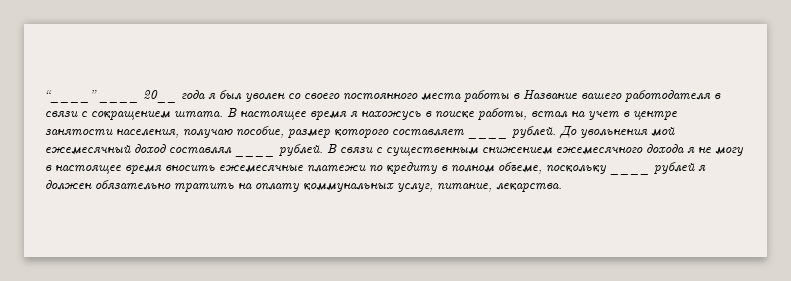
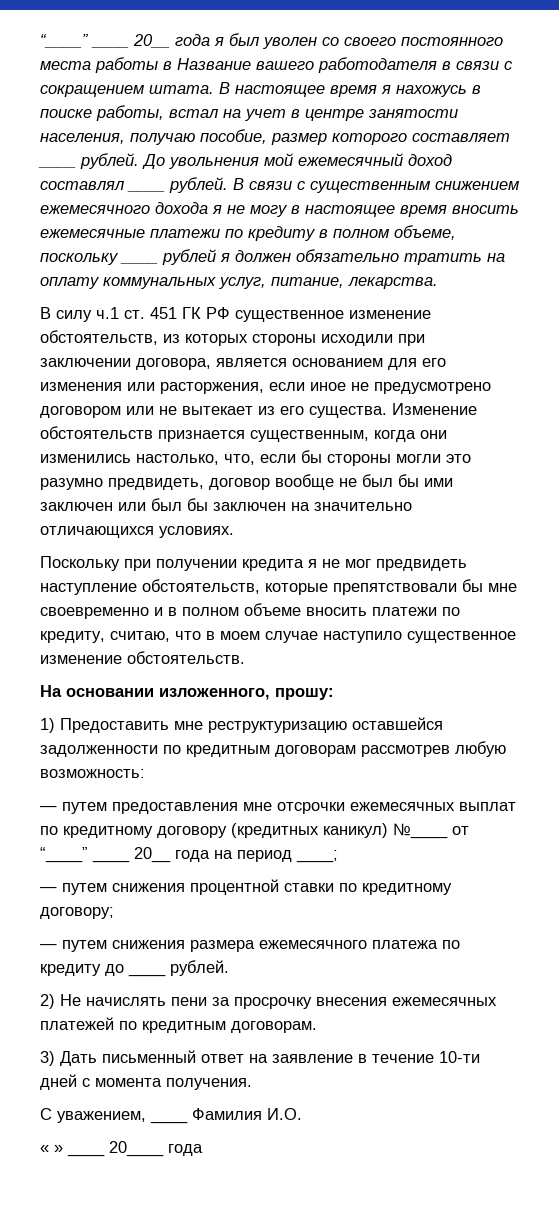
+ В силу ч.1 ст. 451 ГК РФ существенное изменение обстоятельств, из которых стороны исходили при заключении договора, является основанием для его изменения или расторжения, если иное не предусмотрено договором или не вытекает из его существа. Изменение обстоятельств признается существенным, когда они изменились настолько, что, если бы стороны могли это разумно предвидеть, договор вообще не был бы ими заключен или был бы заключен на значительно отличающихся условиях.
+ Поскольку при получении кредита я не мог предвидеть наступление обстоятельств, которые препятствовали бы мне своевременно и в полном объеме вносить платежи по кредиту, считаю, что в моем случае наступило существенное изменение обстоятельств.
+ На основании изложенного, прошу:
+ 1) Предоставить мне реструктуризацию оставшейся задолженности по кредитным договорам рассмотрев любую возможность:
+ — путем предоставления мне отсрочки ежемесячных выплат по кредитному договору (кредитных каникул) №____ от “____” ____ 20__ года на период ____;
+ — путем снижения процентной ставки по кредитному договору;
+ — путем снижения размера ежемесячного платежа по кредиту до ____ рублей.
+ 2) Не начислять пени за просрочку внесения ежемесячных платежей по кредитным договорам.
+ 3) Дать письменный ответ на заявление в течение 10-ти дней с момента получения.
+ С уважением, ____ Фамилия И.О.
+ « » ____ 20____ года

